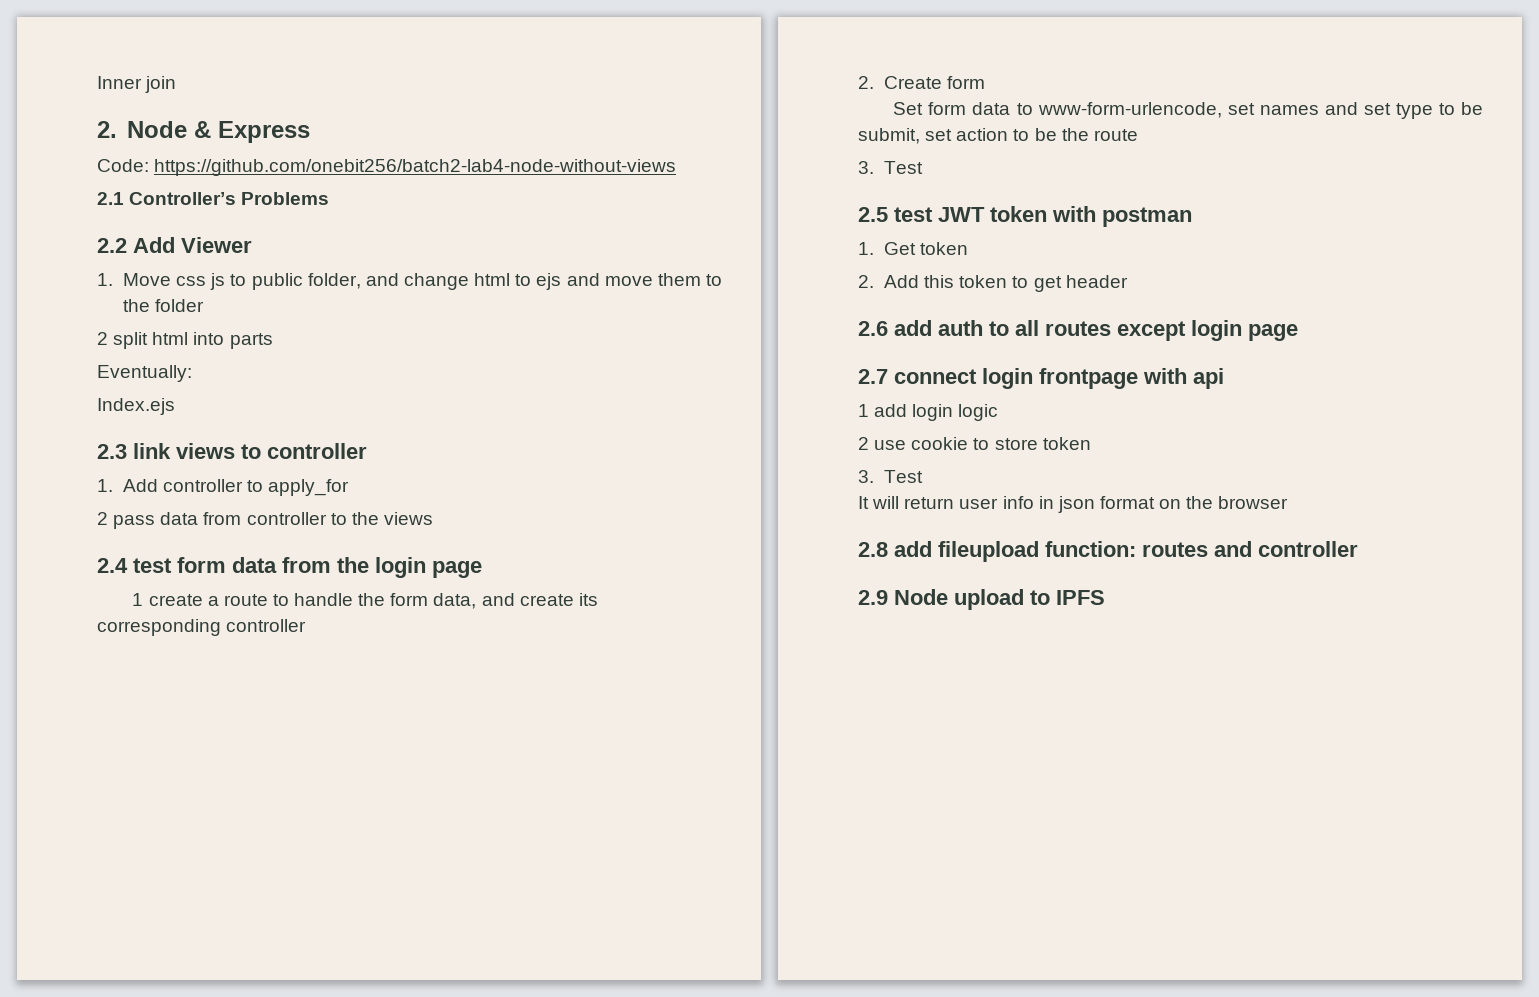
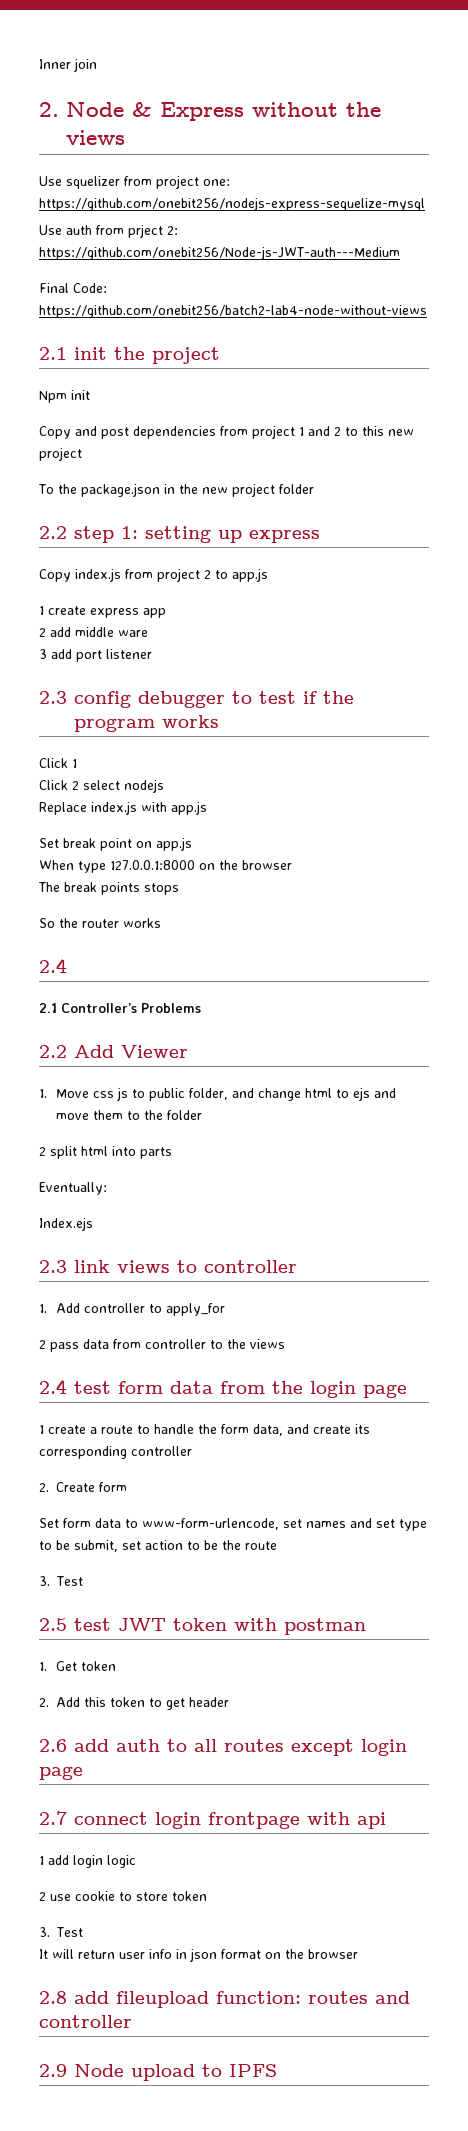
- 2. Node & Express
- Code: https://github.com/onebit256/batch2-lab4-node-without-views
+ 2. Node & Express without the views
+ Use squelizer from project one: https://github.com/onebit256/nodejs-express-sequelize-mysql
+ Use auth from prject 2: https://github.com/onebit256/Node-js-JWT-auth---Medium
+ Final Code: https://github.com/onebit256/batch2-lab4-node-without-views
+ 2.1 init the project
+ Npm init
+ Copy and post dependencies from project 1 and 2 to this new project
+ To the package.json in the new project folder
+ 2.2 step 1: setting up express
+ Copy index.js from project 2 to app.js
+ 1 create express app
+ 2 add middle ware
+ 3 add port listener
+ 2.3 config debugger to test if the program works
+ Click 1
+ Click 2 select nodejs
+ Replace index.js with app.js
+ Set break point on app.js
+ When type 127.0.0.1:8000 on the browser
+ The break points stops
+ So the router works
+ 2.4

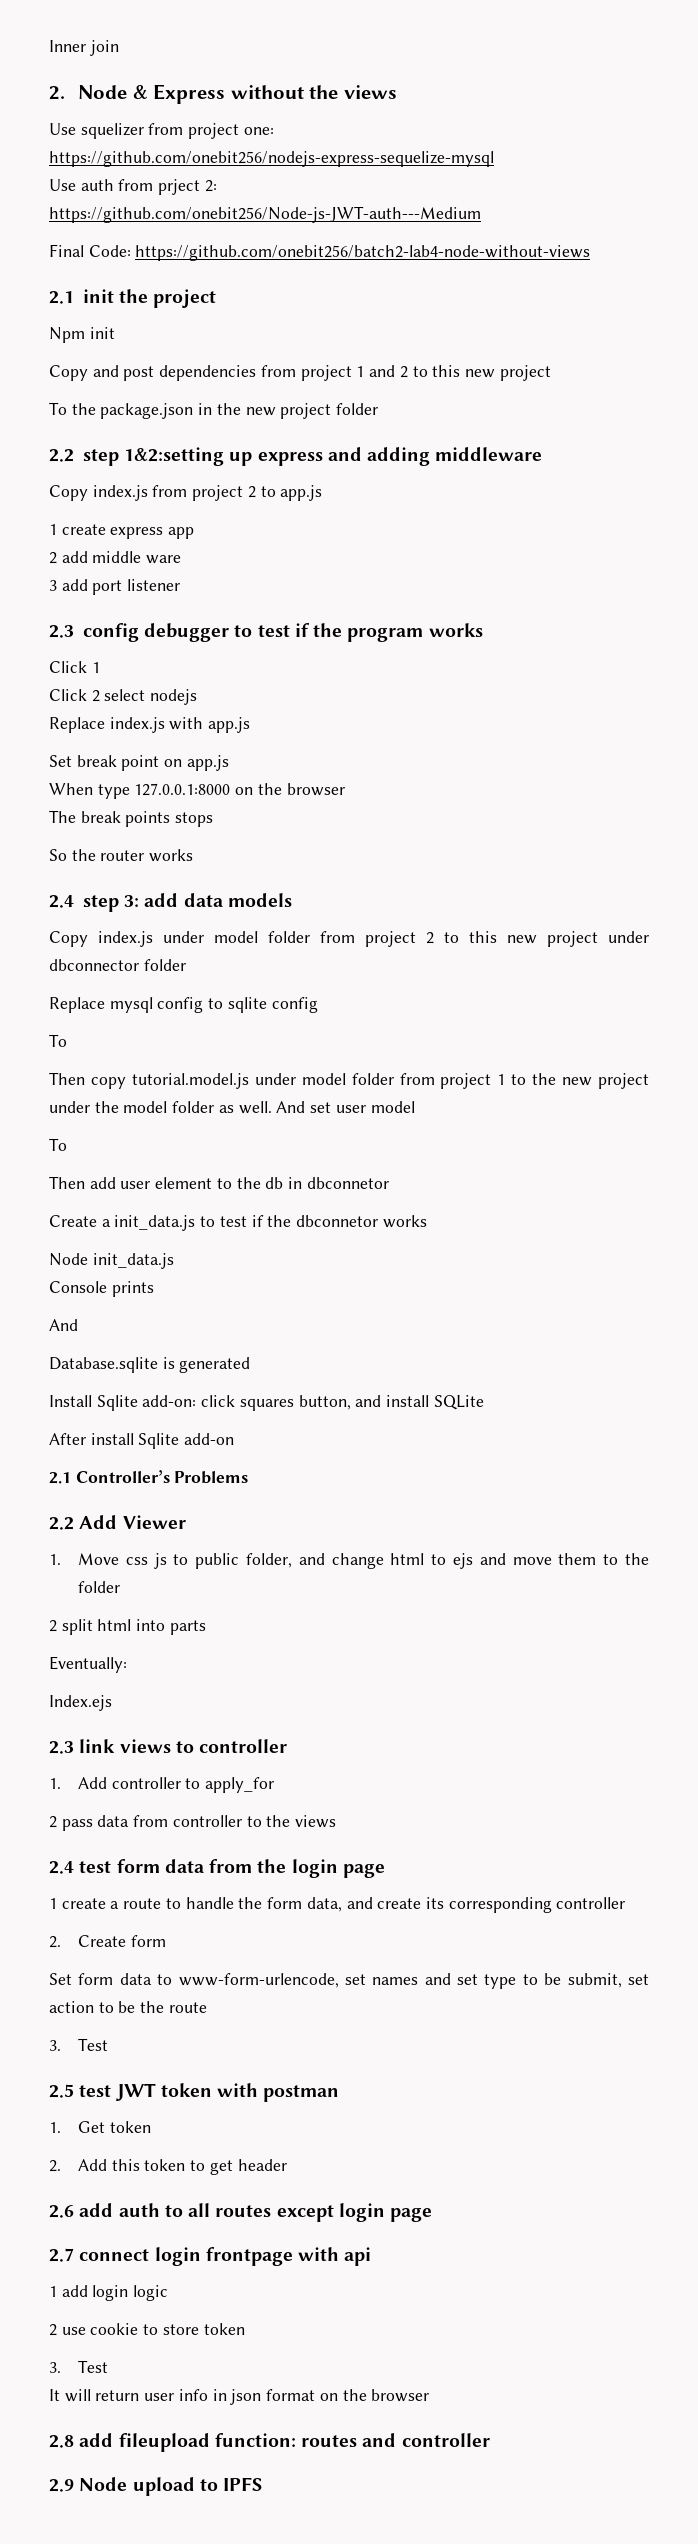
- 2.2 step 1: setting up express
+ 2.2 step 1&2:setting up express and adding middleware
  So the router works
- 2.4
+ 2.4 step 3: add data models
+ Copy index.js under model folder from project 2 to this new project under dbconnector folder
+ Replace mysql config to sqlite config
+ To
+ Then copy tutorial.model.js under model folder from project 1 to the new project under the model folder as well. And set user model
+ To
+ Then add user element to the db in dbconnetor
+ Create a init_data.js to test if the dbconnetor works
+ Node init_data.js
+ Console prints
+ And
+ Database.sqlite is generated
+ Install Sqlite add-on: click squares button, and install SQLite
+ After install Sqlite add-on

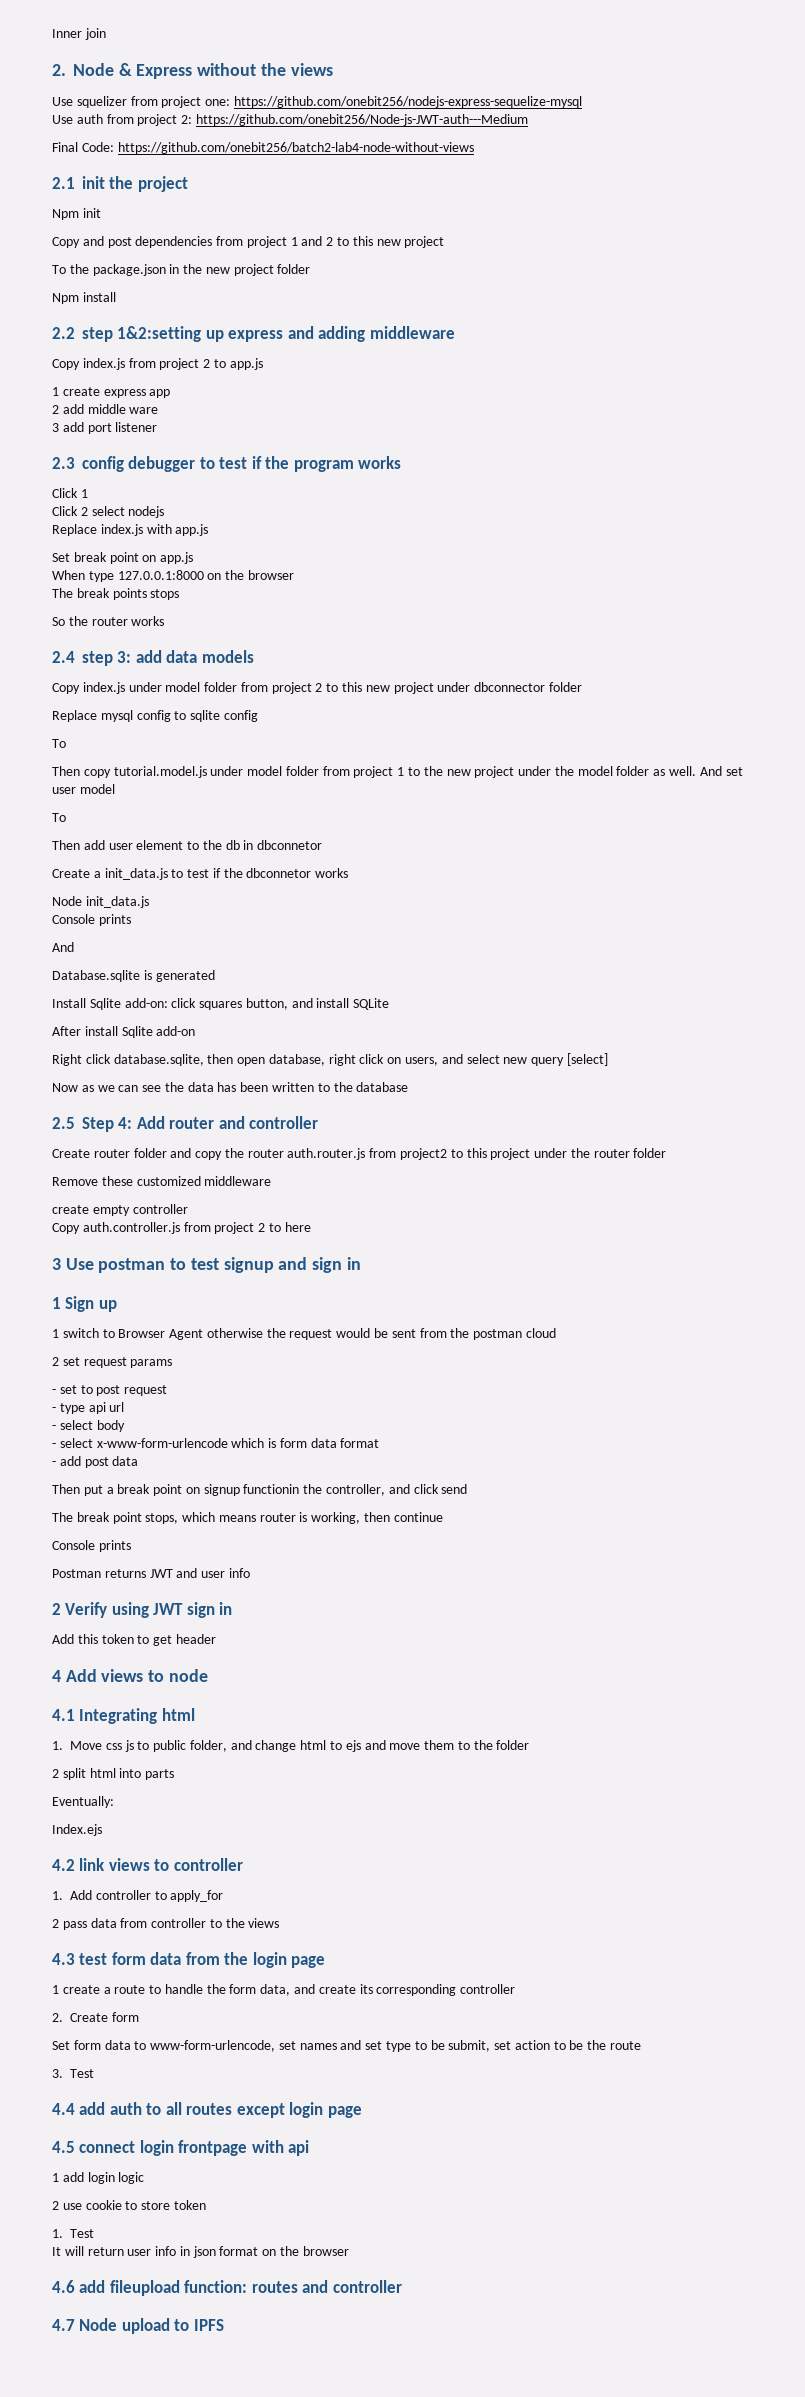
- Use auth from prject 2: https://github.com/onebit256/Node-js-JWT-auth---Medium
+ Use auth from project 2: https://github.com/onebit256/Node-js-JWT-auth---Medium
+ Npm install
- 2.1 Controller’s Problems
- 2.2 Add Viewer
+ Right click database.sqlite, then open database, right click on users, and select new query [select]
+ Now as we can see the data has been written to the database
+ 2.5 Step 4: Add router and controller
+ Create router folder and copy the router auth.router.js from project2 to this project under the router folder
+ Remove these customized middleware
+ create empty controller
+ Copy auth.controller.js from project 2 to here
+ 3 Use postman to test signup and sign in
+ 1 Sign up
+ 1 switch to Browser Agent otherwise the request would be sent from the postman cloud
+ 2 set request params
+ - set to post request
+ - type api url
+ - select body
+ - select x-www-form-urlencode which is form data format
+ - add post data
+ Then put a break point on signup functionin the controller, and click send
+ The break point stops, which means router is working, then continue
+ Console prints
+ Postman returns JWT and user info
+ 2 Verify using JWT sign in
+ Add this token to get header
+ 4 Add views to node
+ 4.1 Integrating html
- 2.3 link views to controller
+ 4.2 link views to controller
- 2.4 test form data from the login page
+ 4.3 test form data from the login page
- 2.5 test JWT token with postman
- 1. Get token
- 2. Add this token to get header
- 2.6 add auth to all routes except login page
+ 4.4 add auth to all routes except login page
- 2.7 connect login frontpage with api
+ 4.5 connect login frontpage with api
  2 use cookie to store token
- 3. Test
+ 1. Test
- 2.8 add fileupload function: routes and controller
+ 4.6 add fileupload function: routes and controller
- 2.9 Node upload to IPFS
+ 4.7 Node upload to IPFS

